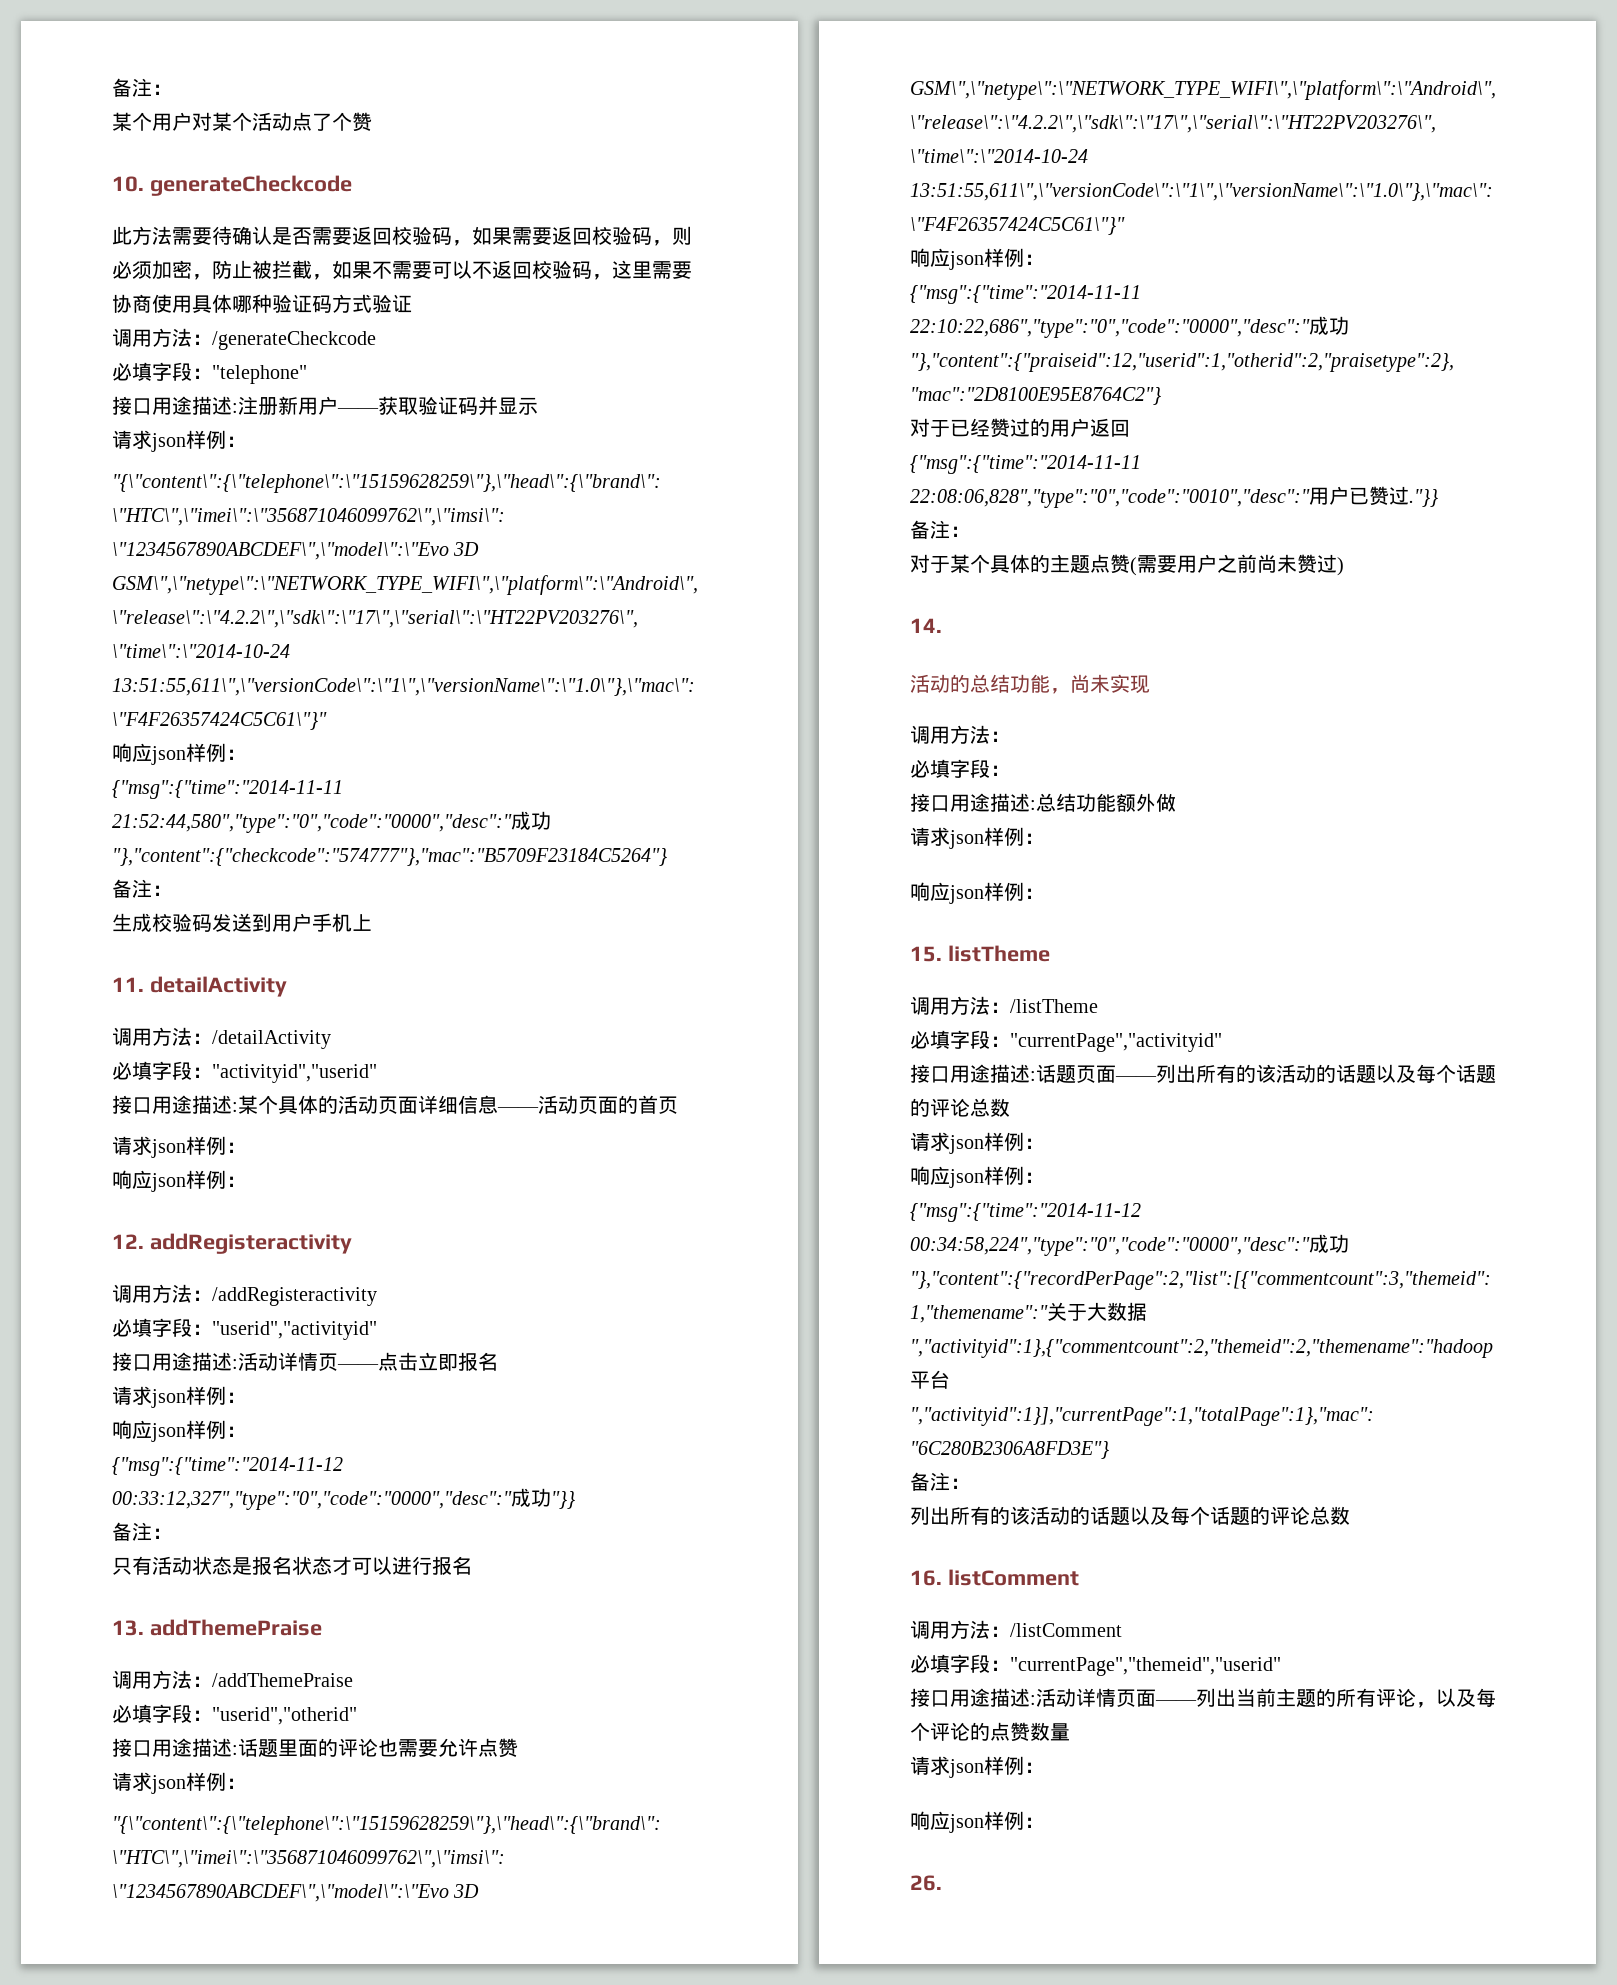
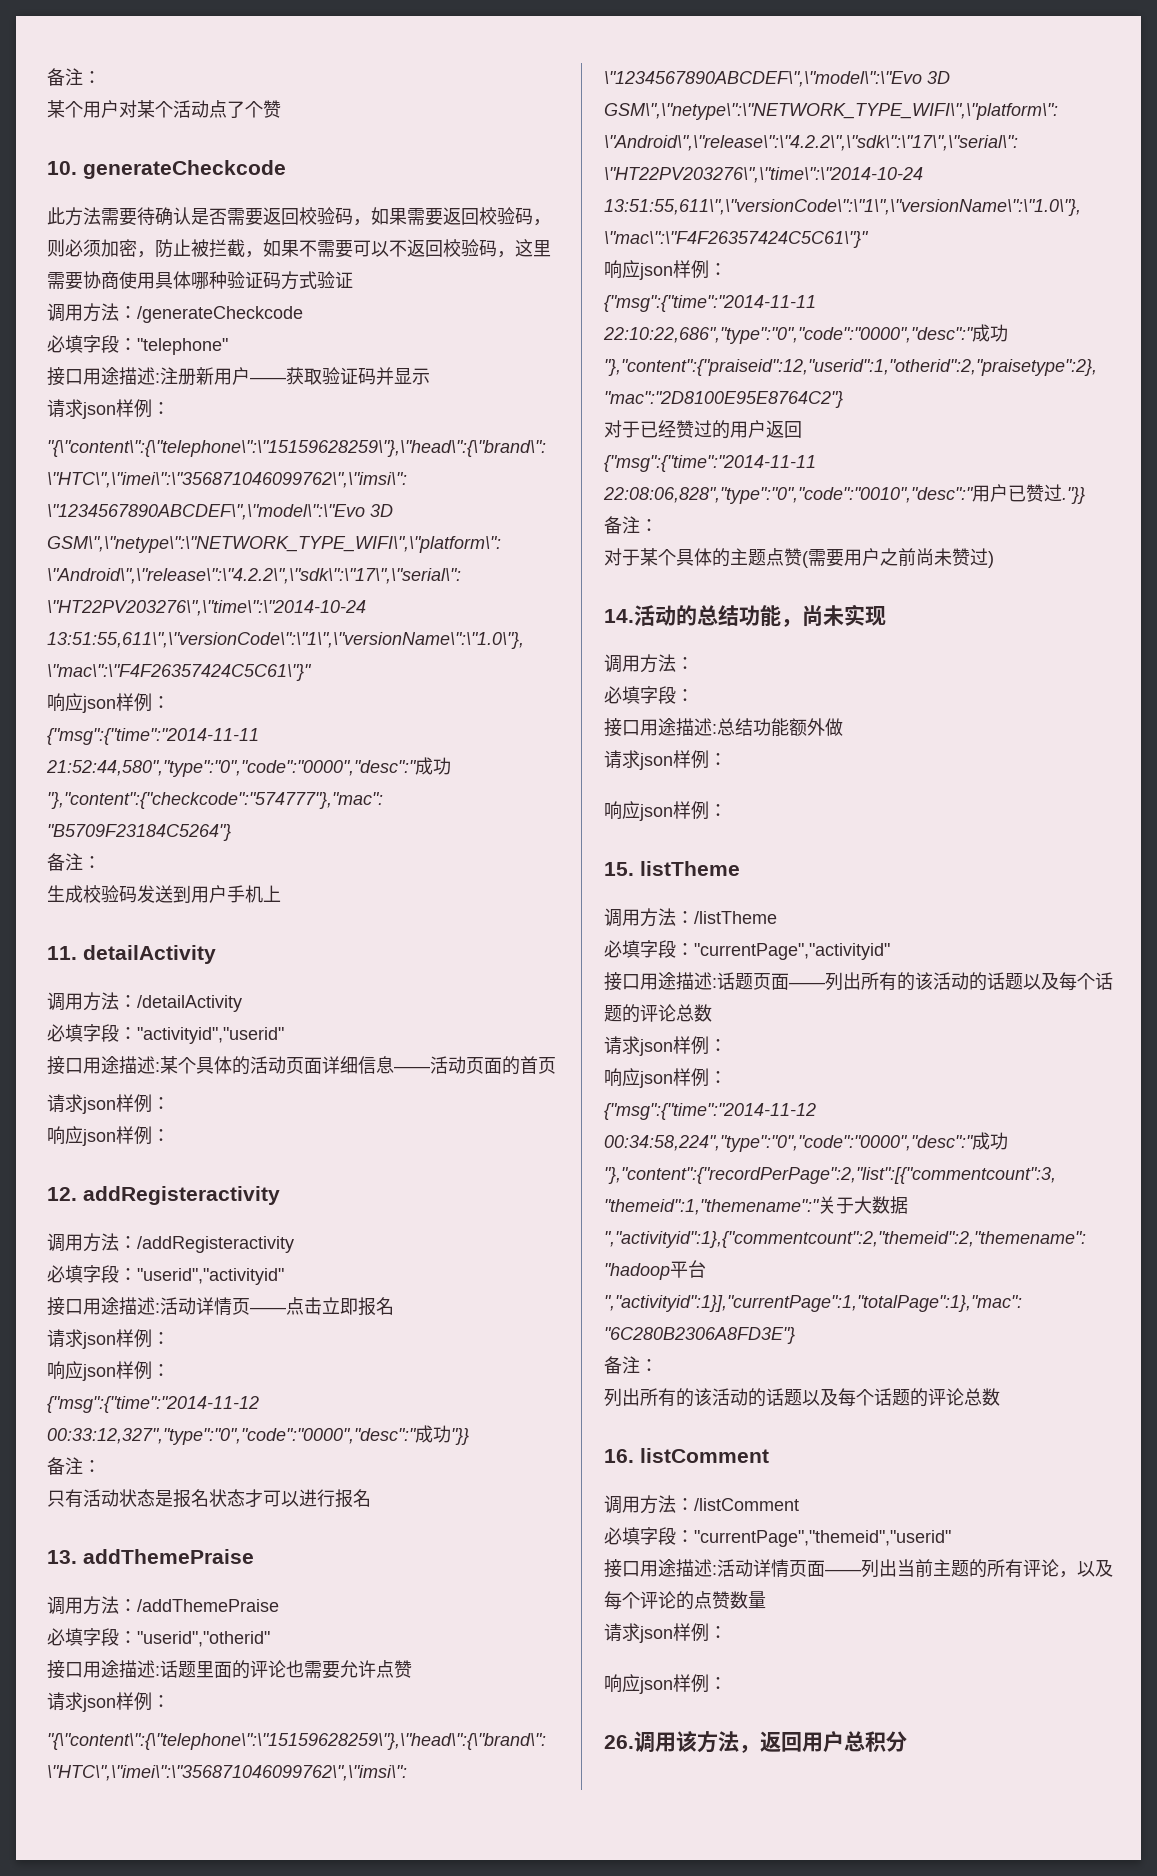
- 14.
- 活动的总结功能，尚未实现
+ 14.活动的总结功能，尚未实现
- 26.
+ 26.调用该方法，返回用户总积分

